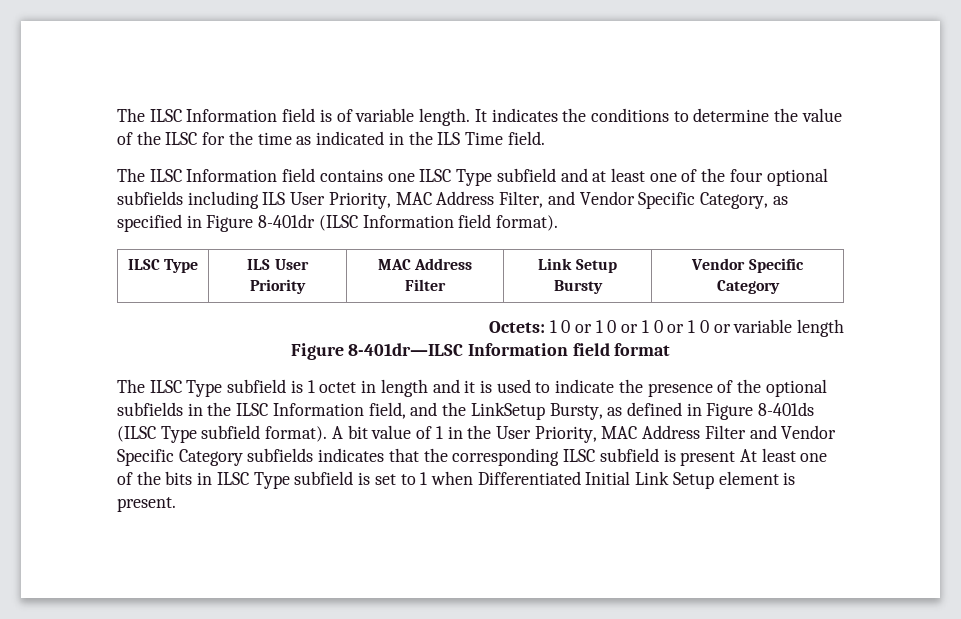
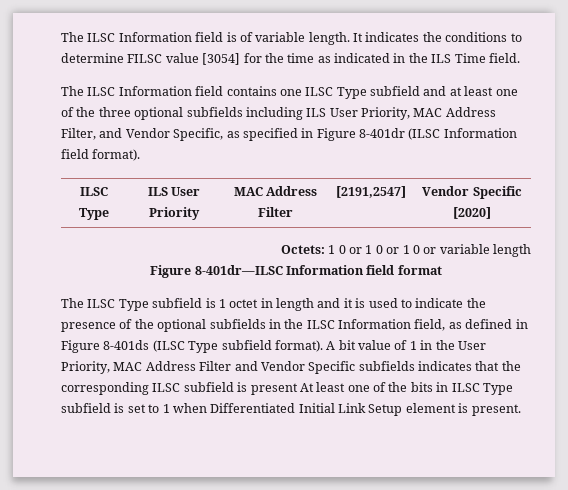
- It indicates the conditions to determine the value of the ILSC for the time as indicated in the ILS Time field.
+ It indicates the conditions to determine FILSC value [3054] for the time as indicated in the ILS Time field.
- The ILSC Information field contains one ILSC Type subfield and at least one of the four optional subfields including ILS User Priority, MAC Address Filter, and Vendor Specific Category, as specified in Figure 8-401dr (ILSC Information field format).
+ The ILSC Information field contains one ILSC Type subfield and at least one of the three optional subfields including ILS User Priority, MAC Address Filter, and Vendor Specific, as specified in Figure 8-401dr (ILSC Information field format).
- ILSC Type | ILS User Priority | MAC Address Filter | Link Setup Bursty | Vendor Specific Category
+ ILSC Type | ILS User Priority | MAC Address Filter | [2191,2547] | Vendor Specific [2020]
- Octets: 1 0 or 1 0 or 1 0 or 1 0 or variable length
+ Octets: 1 0 or 1 0 or 1 0 or variable length
- The ILSC Type subfield is 1 octet in length and it is used to indicate the presence of the optional subfields in the ILSC Information field, and the LinkSetup Bursty, as defined in Figure 8-401ds (ILSC Type subfield format).
+ The ILSC Type subfield is 1 octet in length and it is used to indicate the presence of the optional subfields in the ILSC Information field, as defined in Figure 8-401ds (ILSC Type subfield format).
- A bit value of 1 in the User Priority, MAC Address Filter and Vendor Specific Category subfields indicates that the corresponding ILSC subfield is present At least one of the bits in ILSC Type subfield is set to 1 when Differentiated Initial Link Setup element is present.
+ A bit value of 1 in the User Priority, MAC Address Filter and Vendor Specific subfields indicates that the corresponding ILSC subfield is present At least one of the bits in ILSC Type subfield is set to 1 when Differentiated Initial Link Setup element is present.

